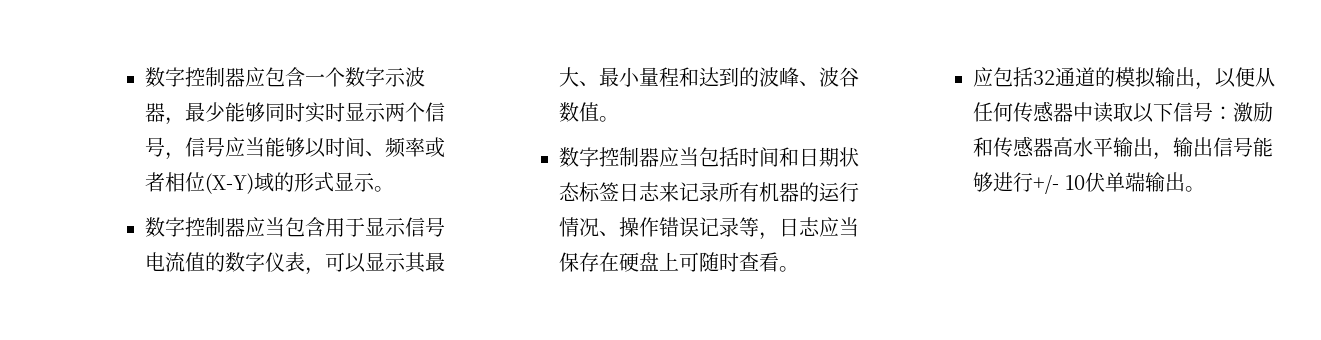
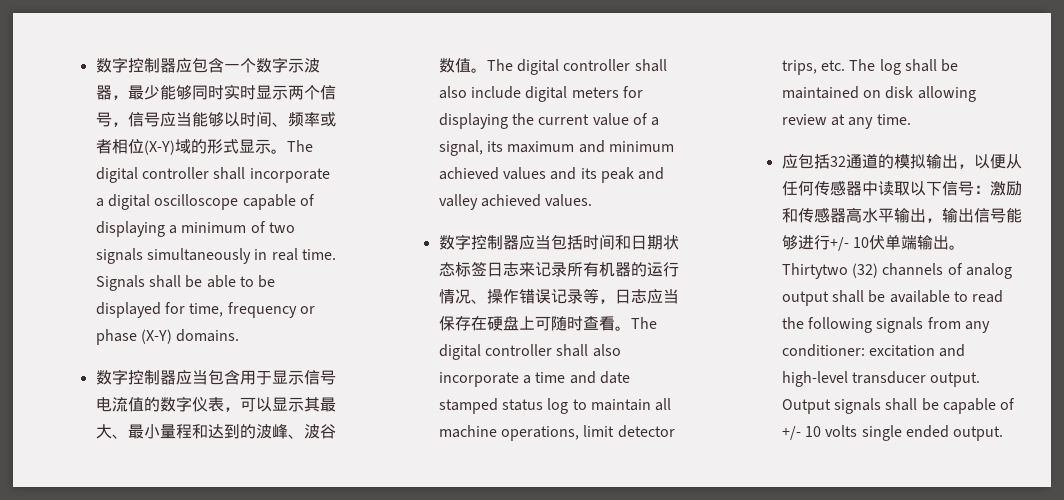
+ The digital controller shall incorporate a digital oscilloscope capable of displaying a minimum of two signals simultaneously in real time. Signals shall be able to be displayed for time, frequency or phase (X-Y) domains.
+ The digital controller shall also include digital meters for displaying the current value of a signal, its maximum and minimum achieved values and its peak and valley achieved values.
+ The digital controller shall also incorporate a time and date stamped status log to maintain all machine operations, limit detector trips, etc. The log shall be maintained on disk allowing review at any time.
+ Thirtytwo (32) channels of analog output shall be available to read the following signals from any conditioner: excitation and high-level transducer output. Output signals shall be capable of +/- 10 volts single ended output.

